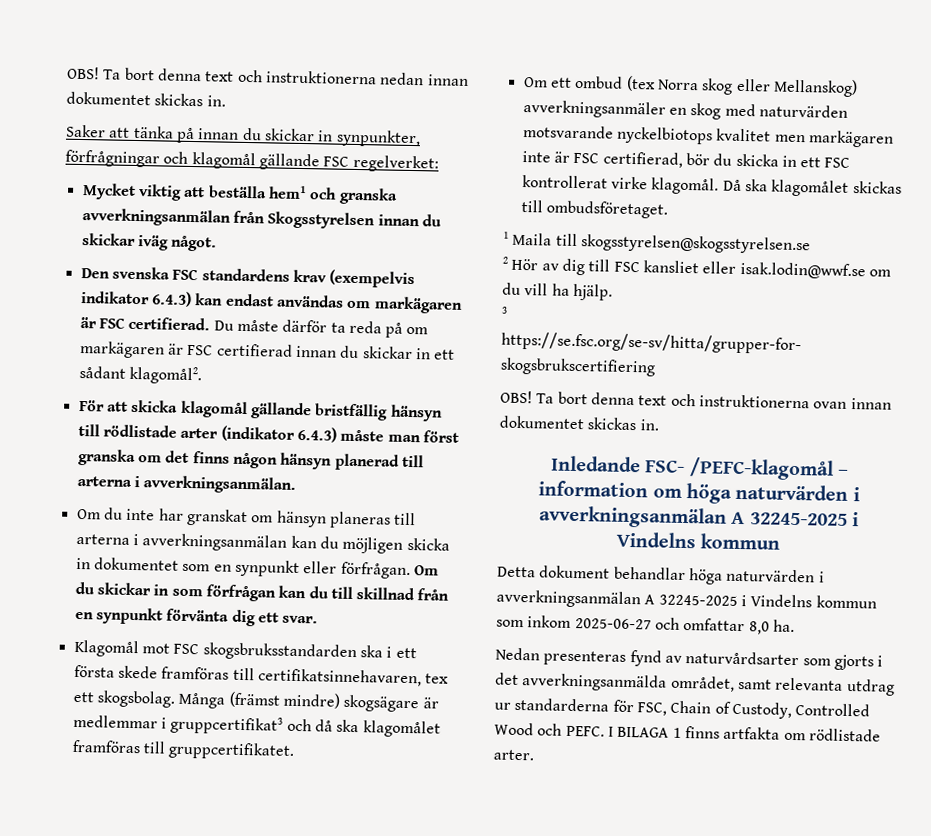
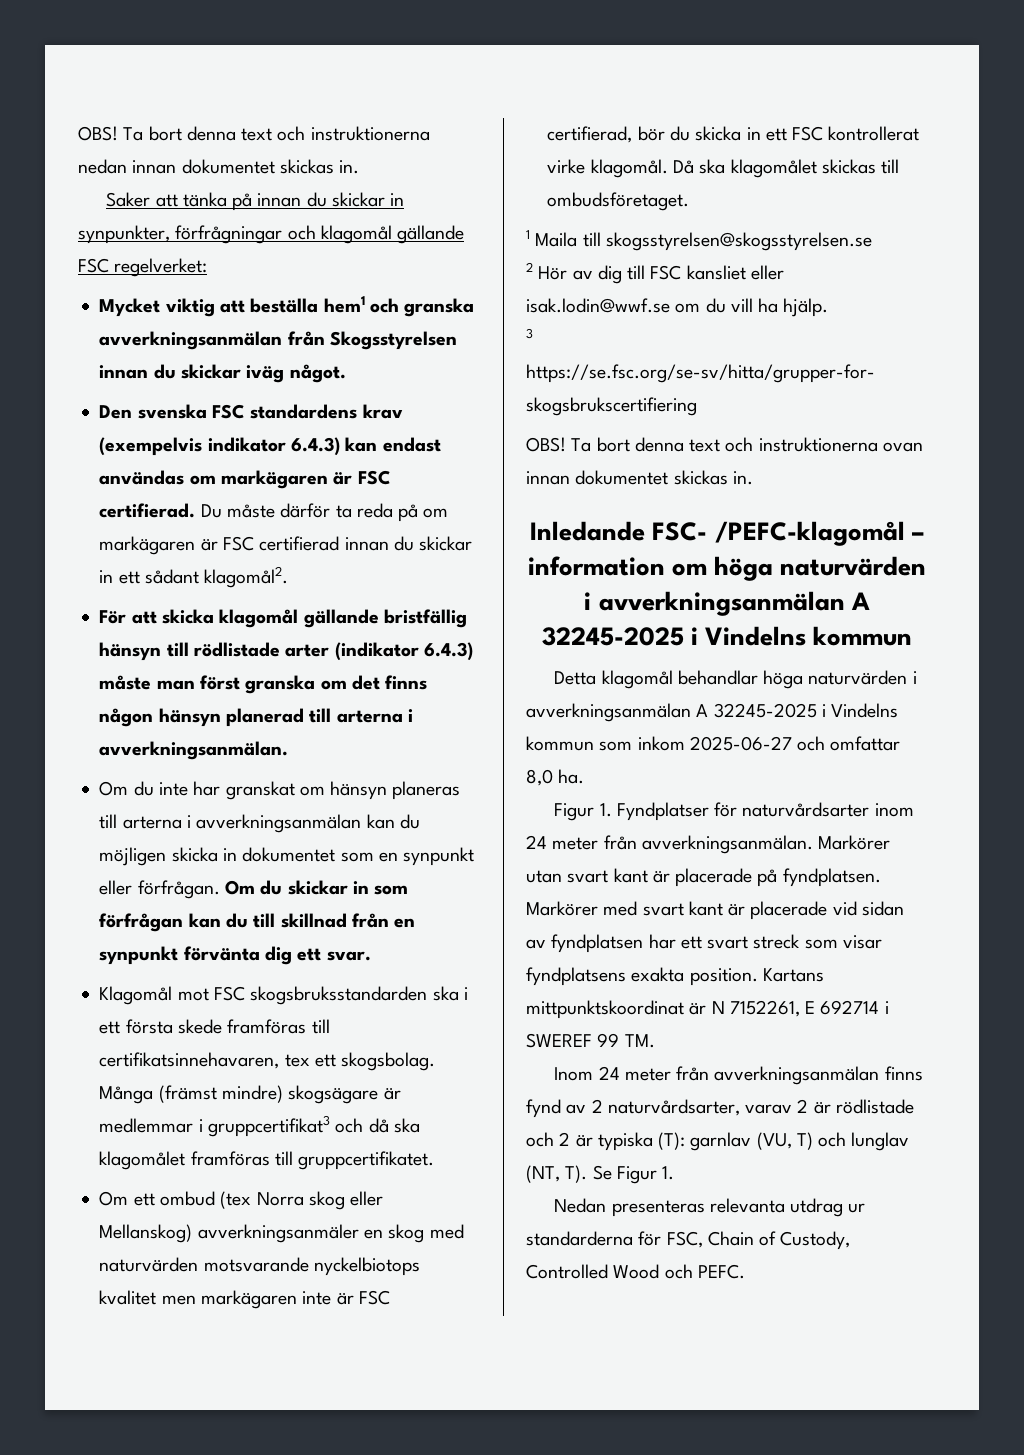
- Detta dokument behandlar höga naturvärden i avverkningsanmälan A 32245-2025 i Vindelns kommun som inkom 2025-06-27 och omfattar 8,0 ha.
+ Detta klagomål behandlar höga naturvärden i avverkningsanmälan A 32245-2025 i Vindelns kommun som inkom 2025-06-27 och omfattar 8,0 ha.
- Nedan presenteras fynd av naturvårdsarter som gjorts i det avverkningsanmälda området, samt relevanta utdrag ur standarderna för FSC, Chain of Custody, Controlled Wood och PEFC. I BILAGA 1 finns artfakta om rödlistade arter.
+ Figur 1. Fyndplatser för naturvårdsarter inom 24 meter från avverkningsanmälan. Markörer utan svart kant är placerade på fyndplatsen. Markörer med svart kant är placerade vid sidan av fyndplatsen har ett svart streck som visar fyndplatsens exakta position. Kartans mittpunktskoordinat är N 7152261, E 692714 i SWEREF 99 TM.
+ Inom 24 meter från avverkningsanmälan finns fynd av 2 naturvårdsarter, varav 2 är rödlistade och 2 är typiska (T): garnlav (VU, T) och lunglav (NT, T). Se Figur 1.
+ Nedan presenteras relevanta utdrag ur standarderna för FSC, Chain of Custody, Controlled Wood och PEFC.

